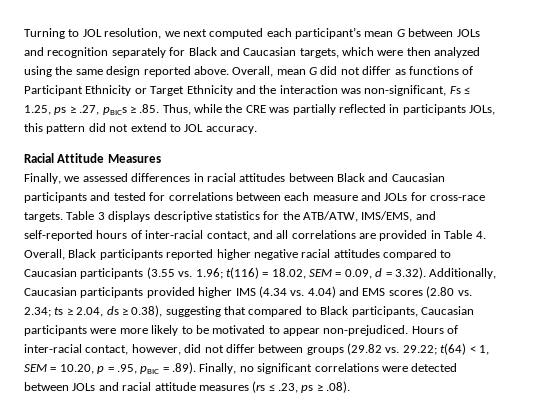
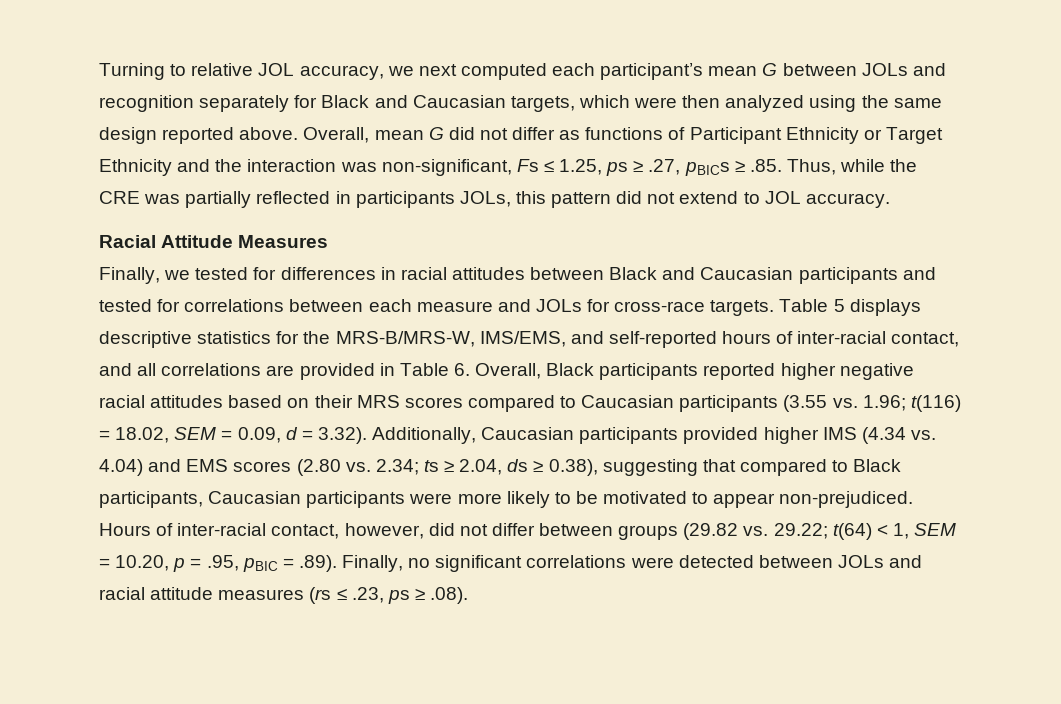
- Turning to JOL resolution, we next computed each participant’s mean G between JOLs and recognition separately for Black and Caucasian targets, which were then analyzed using the same design reported above.
+ Turning to relative JOL accuracy, we next computed each participant’s mean G between JOLs and recognition separately for Black and Caucasian targets, which were then analyzed using the same design reported above.
- Finally, we assessed differences in racial attitudes between Black and Caucasian participants and tested for correlations between each measure and JOLs for cross-race targets.
+ Finally, we tested for differences in racial attitudes between Black and Caucasian participants and tested for correlations between each measure and JOLs for cross-race targets.
- Table 3 displays descriptive statistics for the ATB/ATW, IMS/EMS, and self-reported hours of inter-racial contact, and all correlations are provided in Table 4. Overall, Black participants reported higher negative racial attitudes compared to Caucasian participants (3.55 vs. 1.96;
+ Table 5 displays descriptive statistics for the MRS-B/MRS-W, IMS/EMS, and self-reported hours of inter-racial contact, and all correlations are provided in Table 6. Overall, Black participants reported higher negative racial attitudes based on their MRS scores compared to Caucasian participants (3.55 vs. 1.96;

